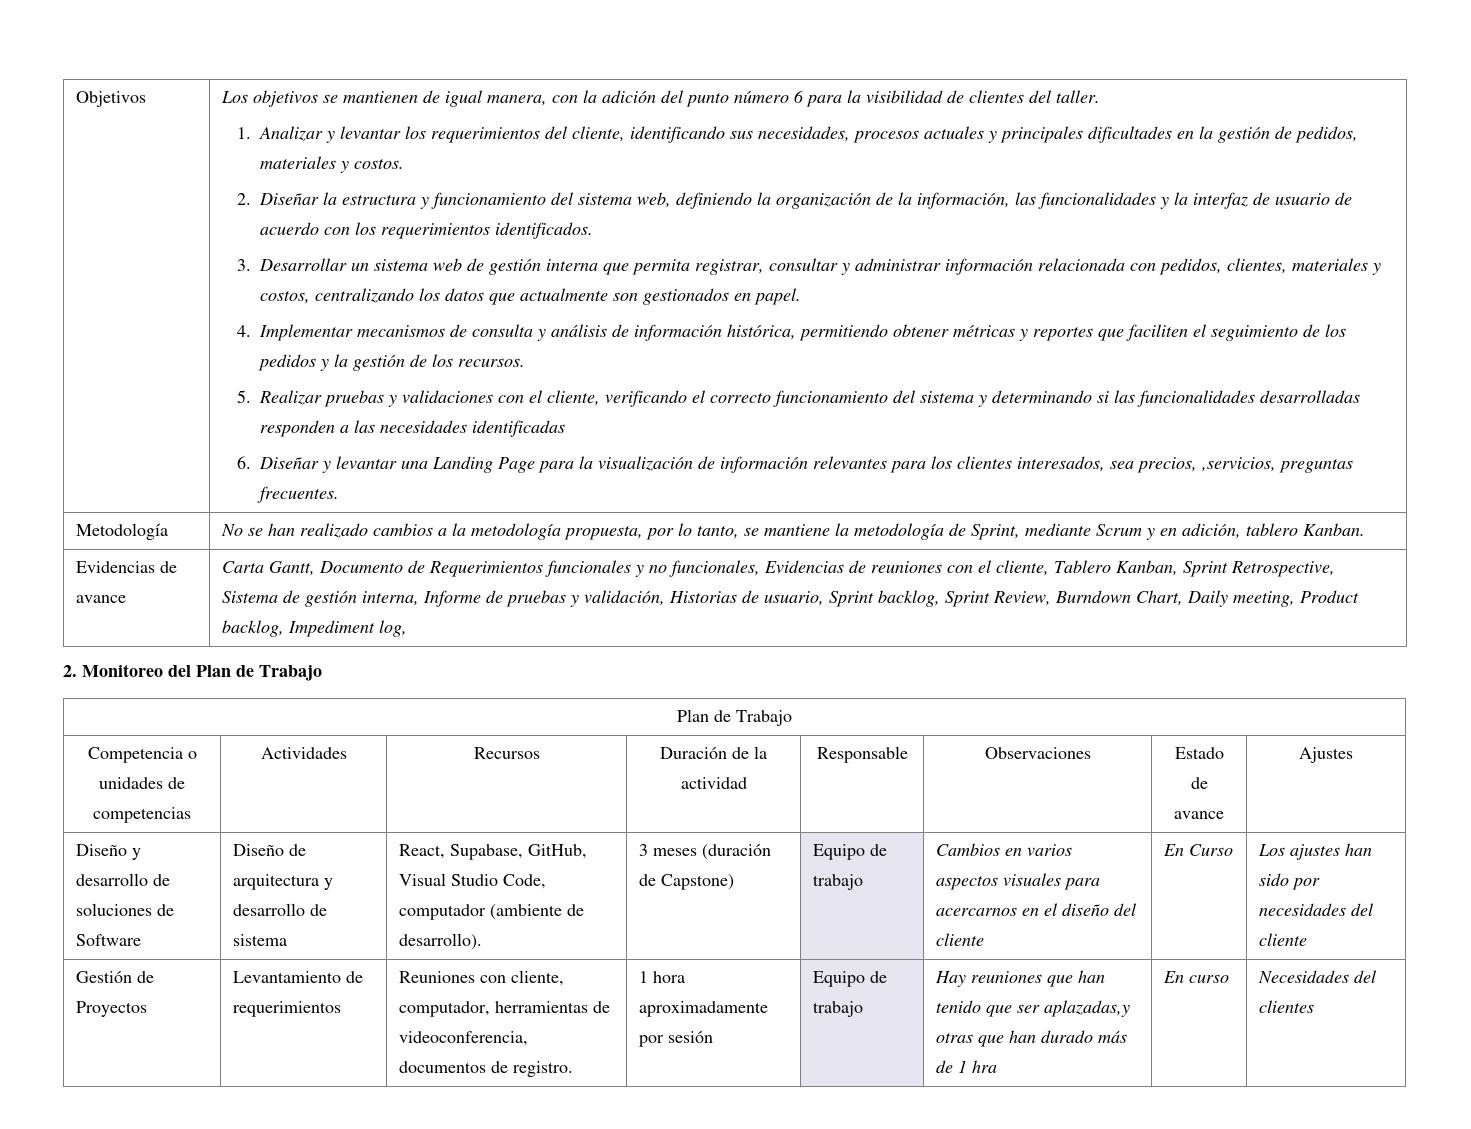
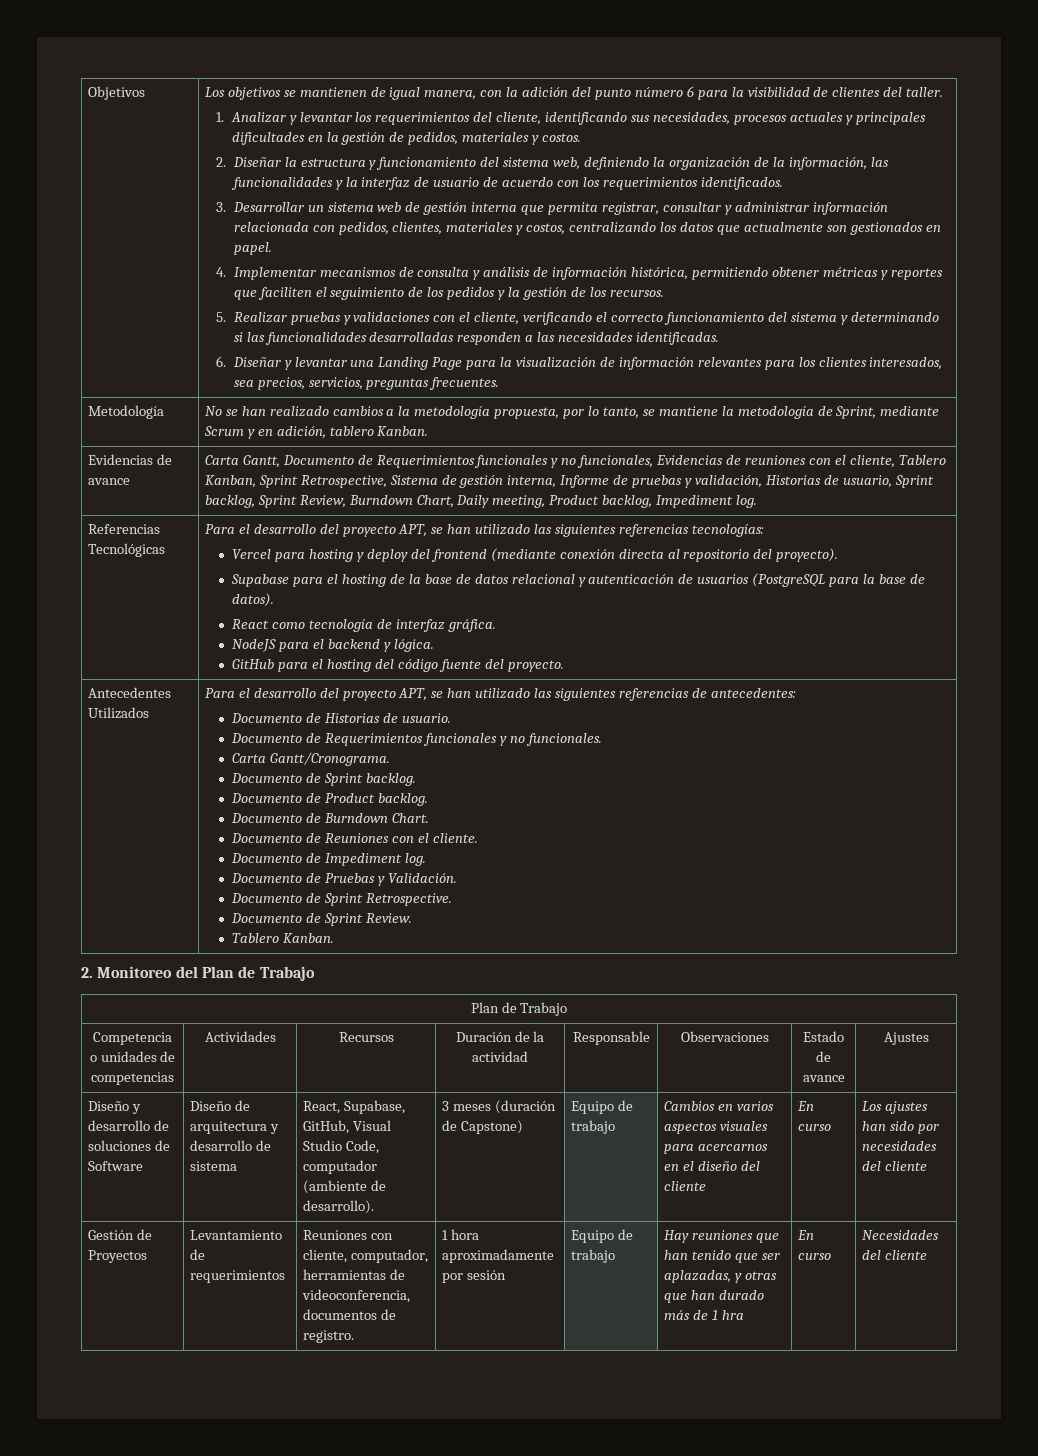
- 5. Realizar pruebas y validaciones con el cliente, verificando el correcto funcionamiento del sistema y determinando si las funcionalidades desarrolladas responden a las necesidades identificadas
+ 5. Realizar pruebas y validaciones con el cliente, verificando el correcto funcionamiento del sistema y determinando si las funcionalidades desarrolladas responden a las necesidades identificadas.
- 6. Diseñar y levantar una Landing Page para la visualización de información relevantes para los clientes interesados, sea precios, ,servicios, preguntas frecuentes.
+ 6. Diseñar y levantar una Landing Page para la visualización de información relevantes para los clientes interesados, sea precios, servicios, preguntas frecuentes.
- Carta Gantt, Documento de Requerimientos funcionales y no funcionales, Evidencias de reuniones con el cliente, Tablero Kanban, Sprint Retrospective, Sistema de gestión interna, Informe de pruebas y validación, Historias de usuario, Sprint backlog, Sprint Review, Burndown Chart, Daily meeting, Product backlog, Impediment log,
+ Carta Gantt, Documento de Requerimientos funcionales y no funcionales, Evidencias de reuniones con el cliente, Tablero Kanban, Sprint Retrospective, Sistema de gestión interna, Informe de pruebas y validación, Historias de usuario, Sprint backlog, Sprint Review, Burndown Chart, Daily meeting, Product backlog, Impediment log.
+ Referencias Tecnológicas | Para el desarrollo del proyecto APT, se han utilizado las siguientes referencias tecnologías:
+ Vercel para hosting y deploy del frontend (mediante conexión directa al repositorio del proyecto).
+ Supabase para el hosting de la base de datos relacional y autenticación de usuarios (PostgreSQL para la base de datos).
+ React como tecnología de interfaz gráfica.
+ NodeJS para el backend y lógica.
+ GitHub para el hosting del código fuente del proyecto.
+ Antecedentes Utilizados | Para el desarrollo del proyecto APT, se han utilizado las siguientes referencias de antecedentes:
+ Documento de Historias de usuario.
+ Documento de Requerimientos funcionales y no funcionales.
+ Carta Gantt/Cronograma.
+ Documento de Sprint backlog.
+ Documento de Product backlog.
+ Documento de Burndown Chart.
+ Documento de Reuniones con el cliente.
+ Documento de Impediment log.
+ Documento de Pruebas y Validación.
+ Documento de Sprint Retrospective.
+ Documento de Sprint Review.
+ Tablero Kanban.
- Cambios en varios aspectos visuales para acercarnos en el diseño del cliente | En Curso
+ Cambios en varios aspectos visuales para acercarnos en el diseño del cliente | En curso
- Hay reuniones que han tenido que ser aplazadas,y otras que han durado más de 1 hra
+ Hay reuniones que han tenido que ser aplazadas, y otras que han durado más de 1 hra
- Necesidades del clientes
+ Necesidades del cliente

